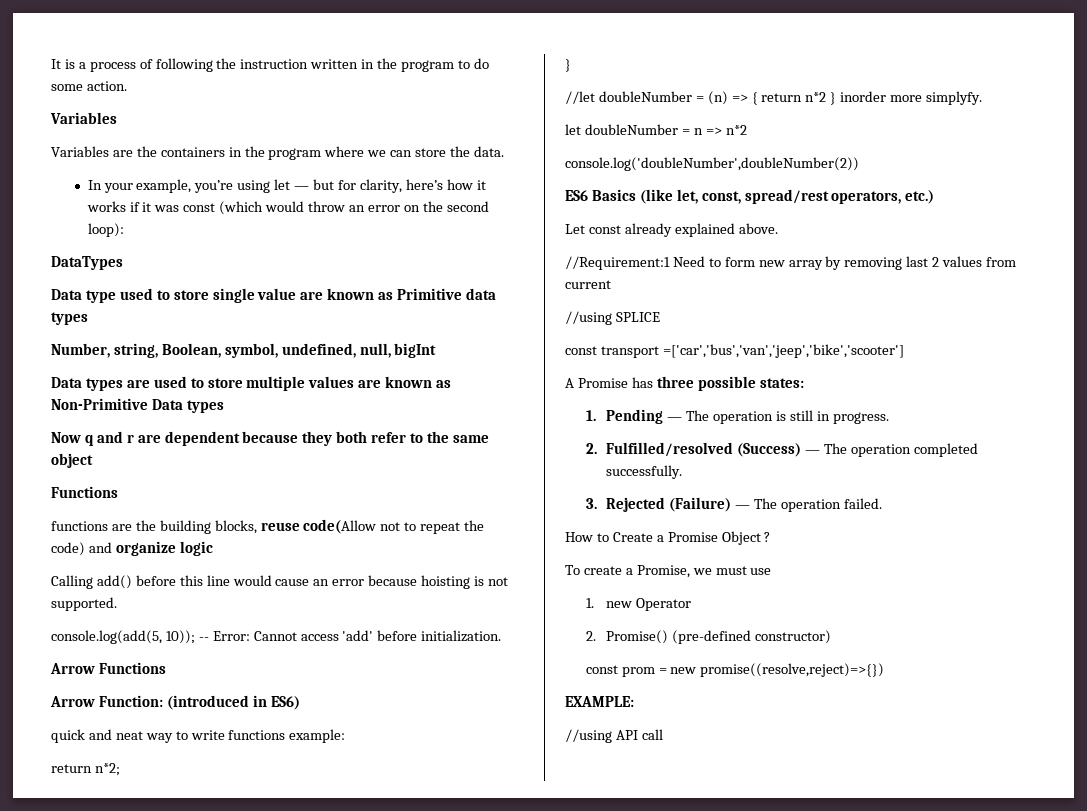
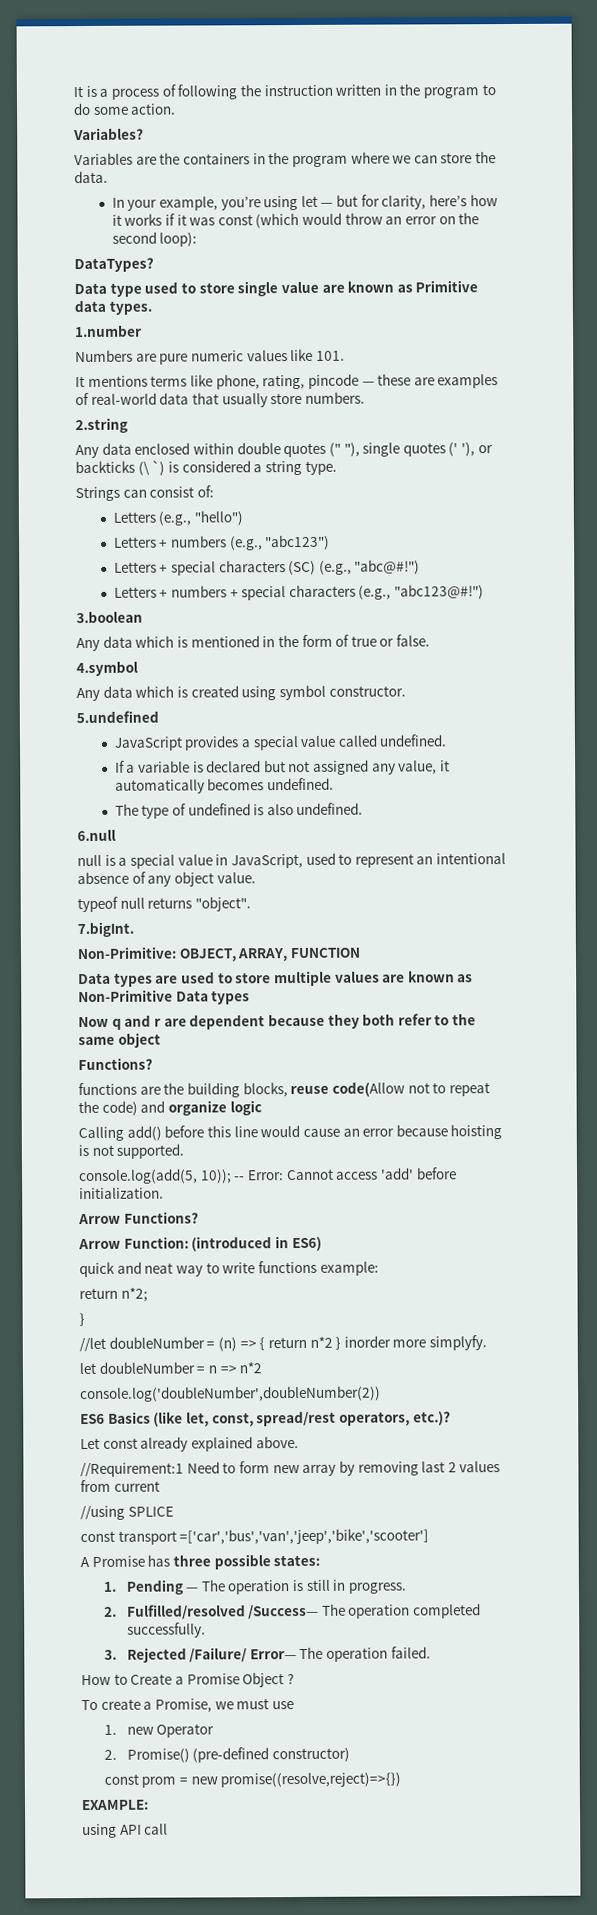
  It is a process of following the instruction written in the program to do some action.
- Variables
+ Variables?
- DataTypes
+ DataTypes?
- Data type used to store single value are known as Primitive data types
- Number, string, Boolean, symbol, undefined, null, bigInt
+ Data type used to store single value are known as Primitive data types.
+ 1.number
+ Numbers are pure numeric values like 101.
+ It mentions terms like phone, rating, pincode — these are examples of real-world data that usually store numbers.
+ 2.string
+ Any data enclosed within double quotes (" "), single quotes (' '), or backticks (\ `) is considered a string type.
+ Strings can consist of:
+ Letters (e.g., "hello")
+ Letters + numbers (e.g., "abc123")
+ Letters + special characters (SC) (e.g., "abc@#!")
+ Letters + numbers + special characters (e.g., "abc123@#!")
+ 3.boolean
+ Any data which is mentioned in the form of true or false.
+ 4.symbol
+ Any data which is created using symbol constructor.
+ 5.undefined
+ JavaScript provides a special value called undefined.
+ If a variable is declared but not assigned any value, it automatically becomes undefined.
+ The type of undefined is also undefined.
+ 6.null
+ null is a special value in JavaScript, used to represent an intentional absence of any object value.
+ typeof null returns "object".
+ 7.bigInt.
+ Non-Primitive: OBJECT, ARRAY, FUNCTION
  Now q and r are dependent because they both refer to the same object
- Functions
+ Functions?
- Arrow Functions
+ Arrow Functions?
- ES6 Basics (like let, const, spread/rest operators, etc.)
+ ES6 Basics (like let, const, spread/rest operators, etc.)?
- 2. Fulfilled/resolved (Success) — The operation completed successfully.
+ 2. Fulfilled/resolved /Success— The operation completed successfully.
- 3. Rejected (Failure) — The operation failed.
+ 3. Rejected /Failure/ Error— The operation failed.
- //using API call
+ using API call

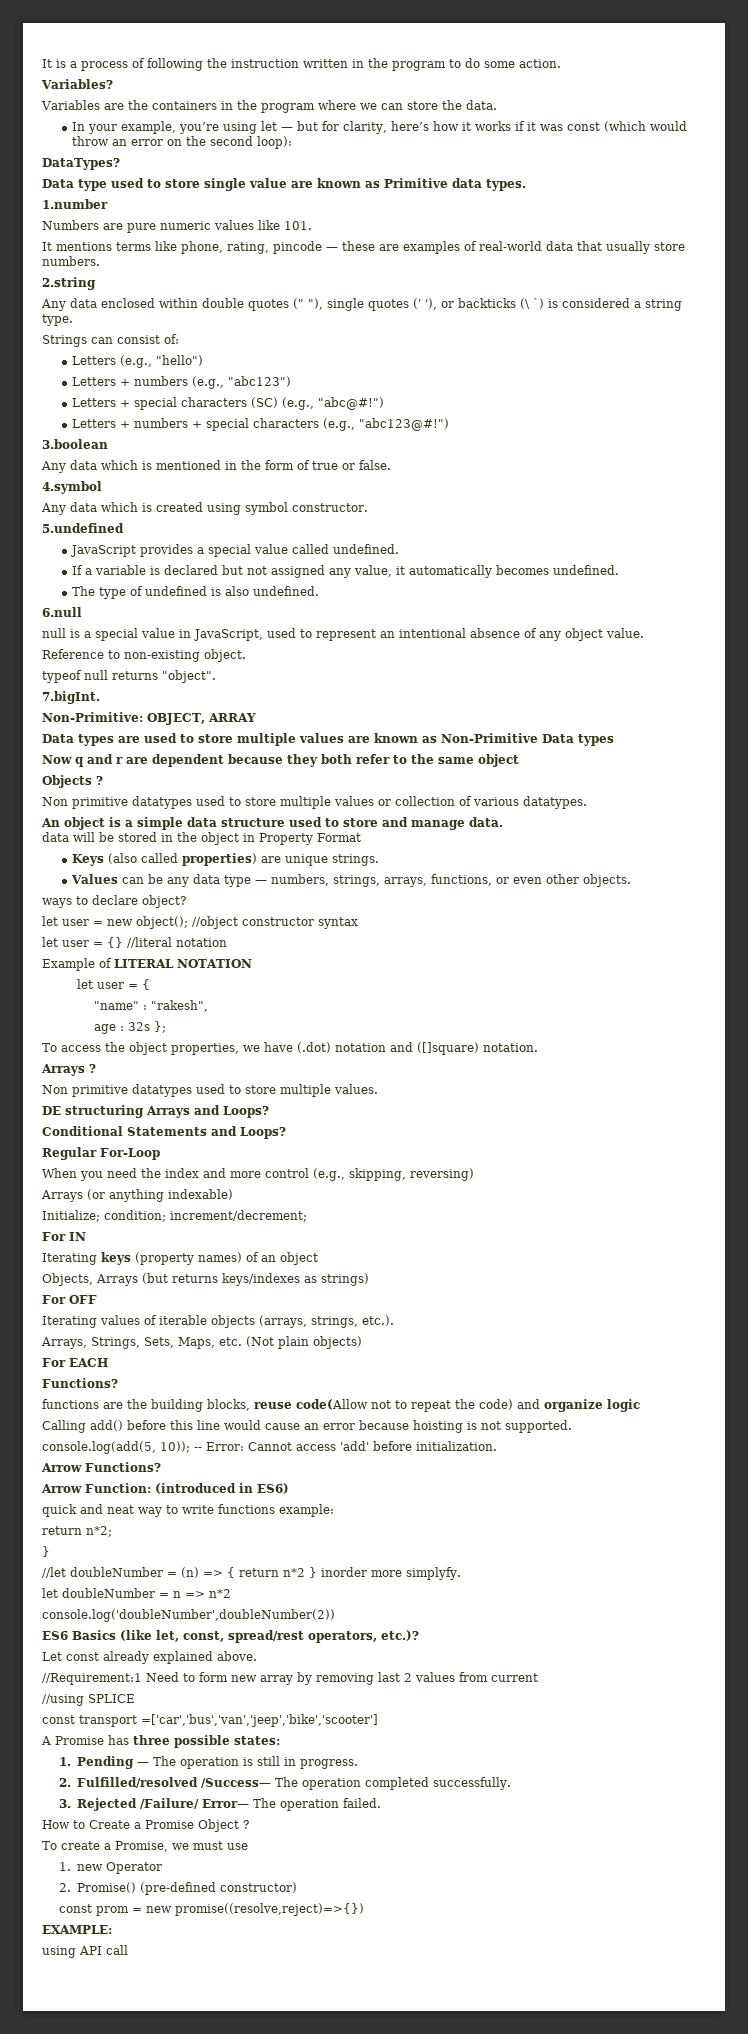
+ Reference to non-existing object.
- Non-Primitive: OBJECT, ARRAY, FUNCTION
+ Non-Primitive: OBJECT, ARRAY
+ Objects ?
+ Non primitive datatypes used to store multiple values or collection of various datatypes.
+ An object is a simple data structure used to store and manage data.
+ data will be stored in the object in Property Format
+ Keys (also called properties) are unique strings.
+ Values can be any data type — numbers, strings, arrays, functions, or even other objects.
+ ways to declare object?
+ let user = new object(); //object constructor syntax
+ let user = {} //literal notation
+ Example of LITERAL NOTATION
+ let user = {
+ "name" : "rakesh",
+ age : 32s };
+ To access the object properties, we have (.dot) notation and ([]square) notation.
+ Arrays ?
+ Non primitive datatypes used to store multiple values.
+ DE structuring Arrays and Loops?
+ Conditional Statements and Loops?
+ Regular For-Loop
+ When you need the index and more control (e.g., skipping, reversing)
+ Arrays (or anything indexable)
+ Initialize; condition; increment/decrement;
+ For IN
+ Iterating keys (property names) of an object
+ Objects, Arrays (but returns keys/indexes as strings)
+ For OFF
+ Iterating values of iterable objects (arrays, strings, etc.).
+ Arrays, Strings, Sets, Maps, etc. (Not plain objects)
+ For EACH

